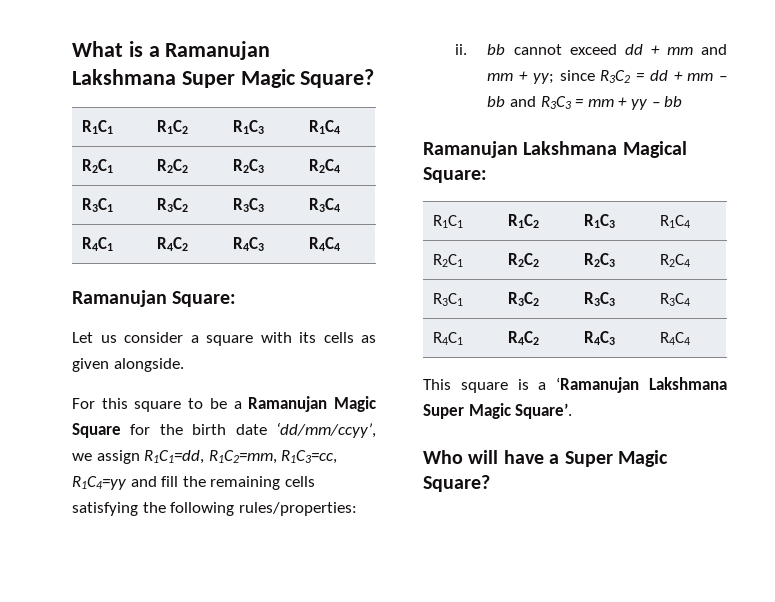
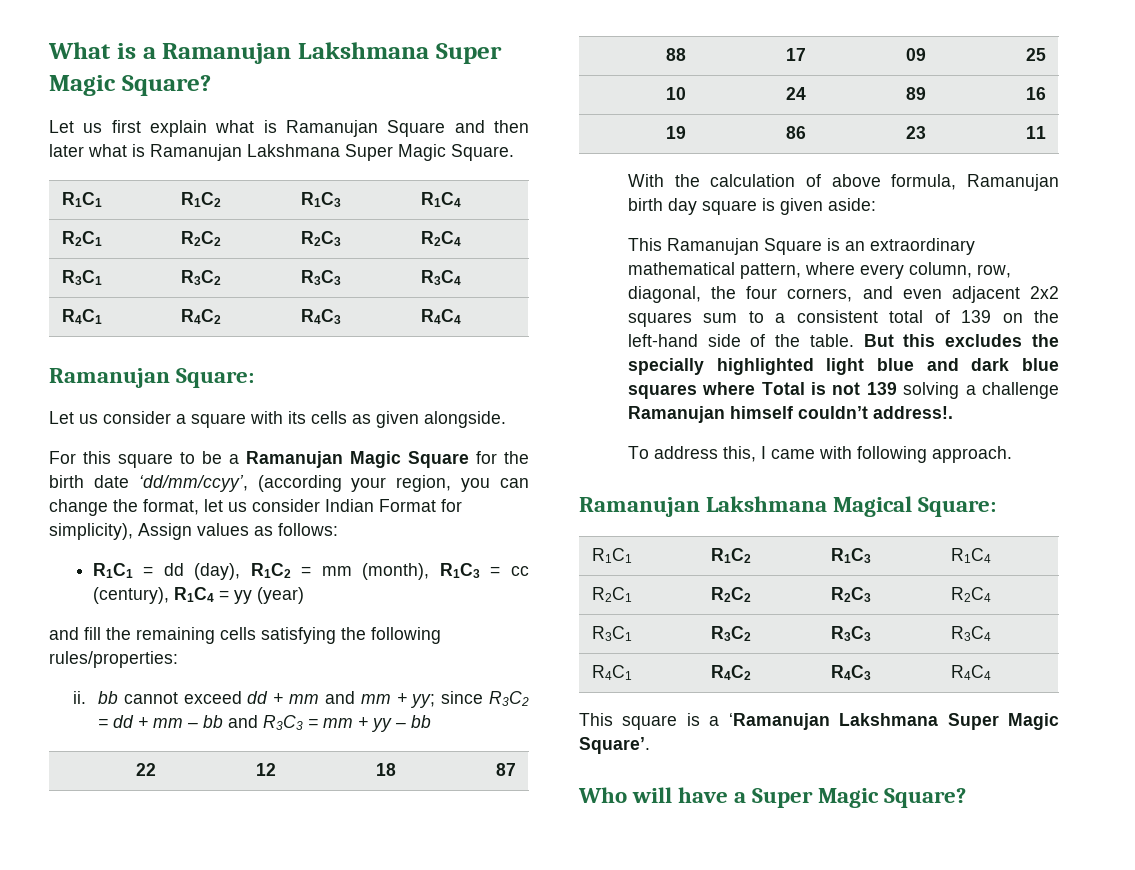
+ Let us first explain what is Ramanujan Square and then later what is Ramanujan Lakshmana Super Magic Square.
- For this square to be a Ramanujan Magic Square for the birth date ‘dd/mm/ccyy’, we assign R1C1=dd, R1C2=mm, R1C3=cc, R1C4=yy and fill the remaining cells satisfying the following rules/properties:
+ For this square to be a Ramanujan Magic Square for the birth date ‘dd/mm/ccyy’, (according your region, you can change the format, let us consider Indian Format for simplicity), Assign values as follows:
+ R1C1 = dd (day), R1C2 = mm (month), R1C3 = cc (century), R1C4 = yy (year)
+ and fill the remaining cells satisfying the following rules/properties:
+ 22 | 12 | 18 | 87
+ 88 | 17 | 09 | 25
+ 10 | 24 | 89 | 16
+ 19 | 86 | 23 | 11
+ With the calculation of above formula, Ramanujan birth day square is given aside:
+ This Ramanujan Square is an extraordinary mathematical pattern, where every column, row, diagonal, the four corners, and even adjacent 2x2 squares sum to a consistent total of 139 on the left-hand side of the table. But this excludes the specially highlighted light blue and dark blue squares where Total is not 139 solving a challenge Ramanujan himself couldn’t address!.
+ To address this, I came with following approach.

